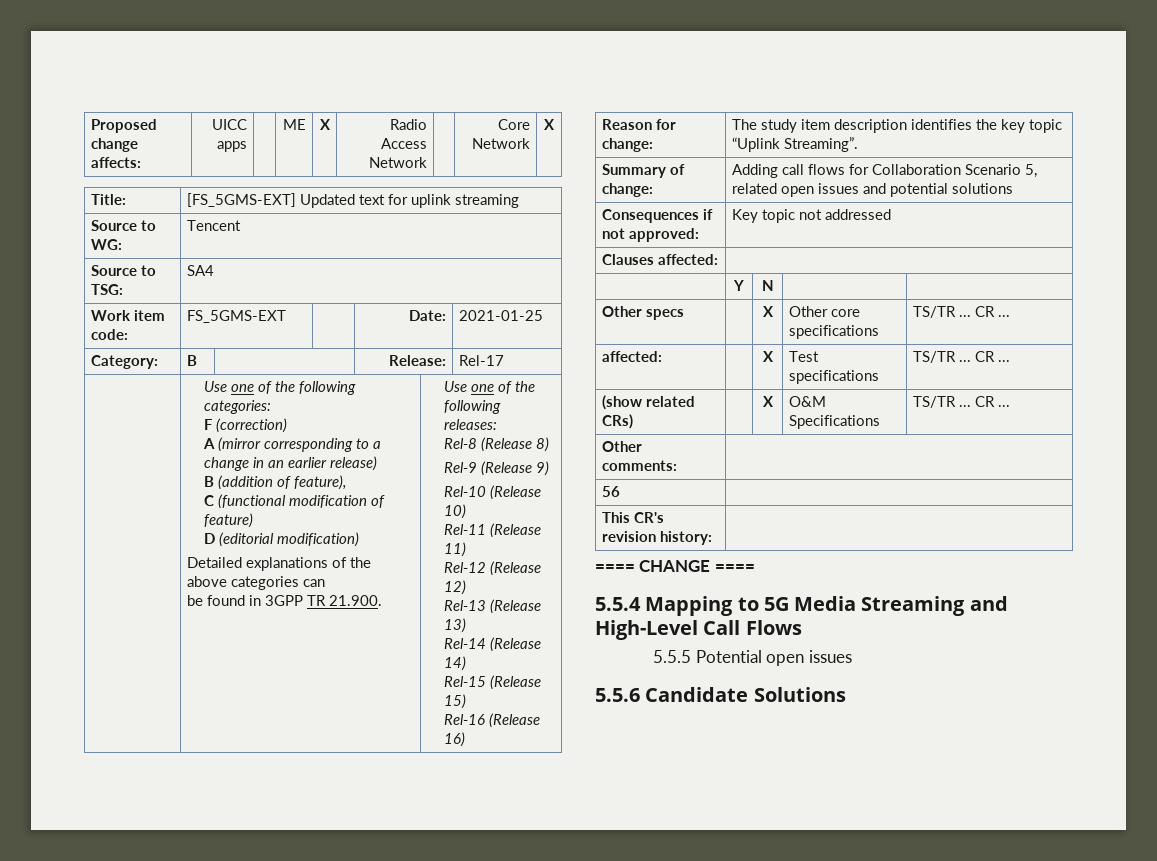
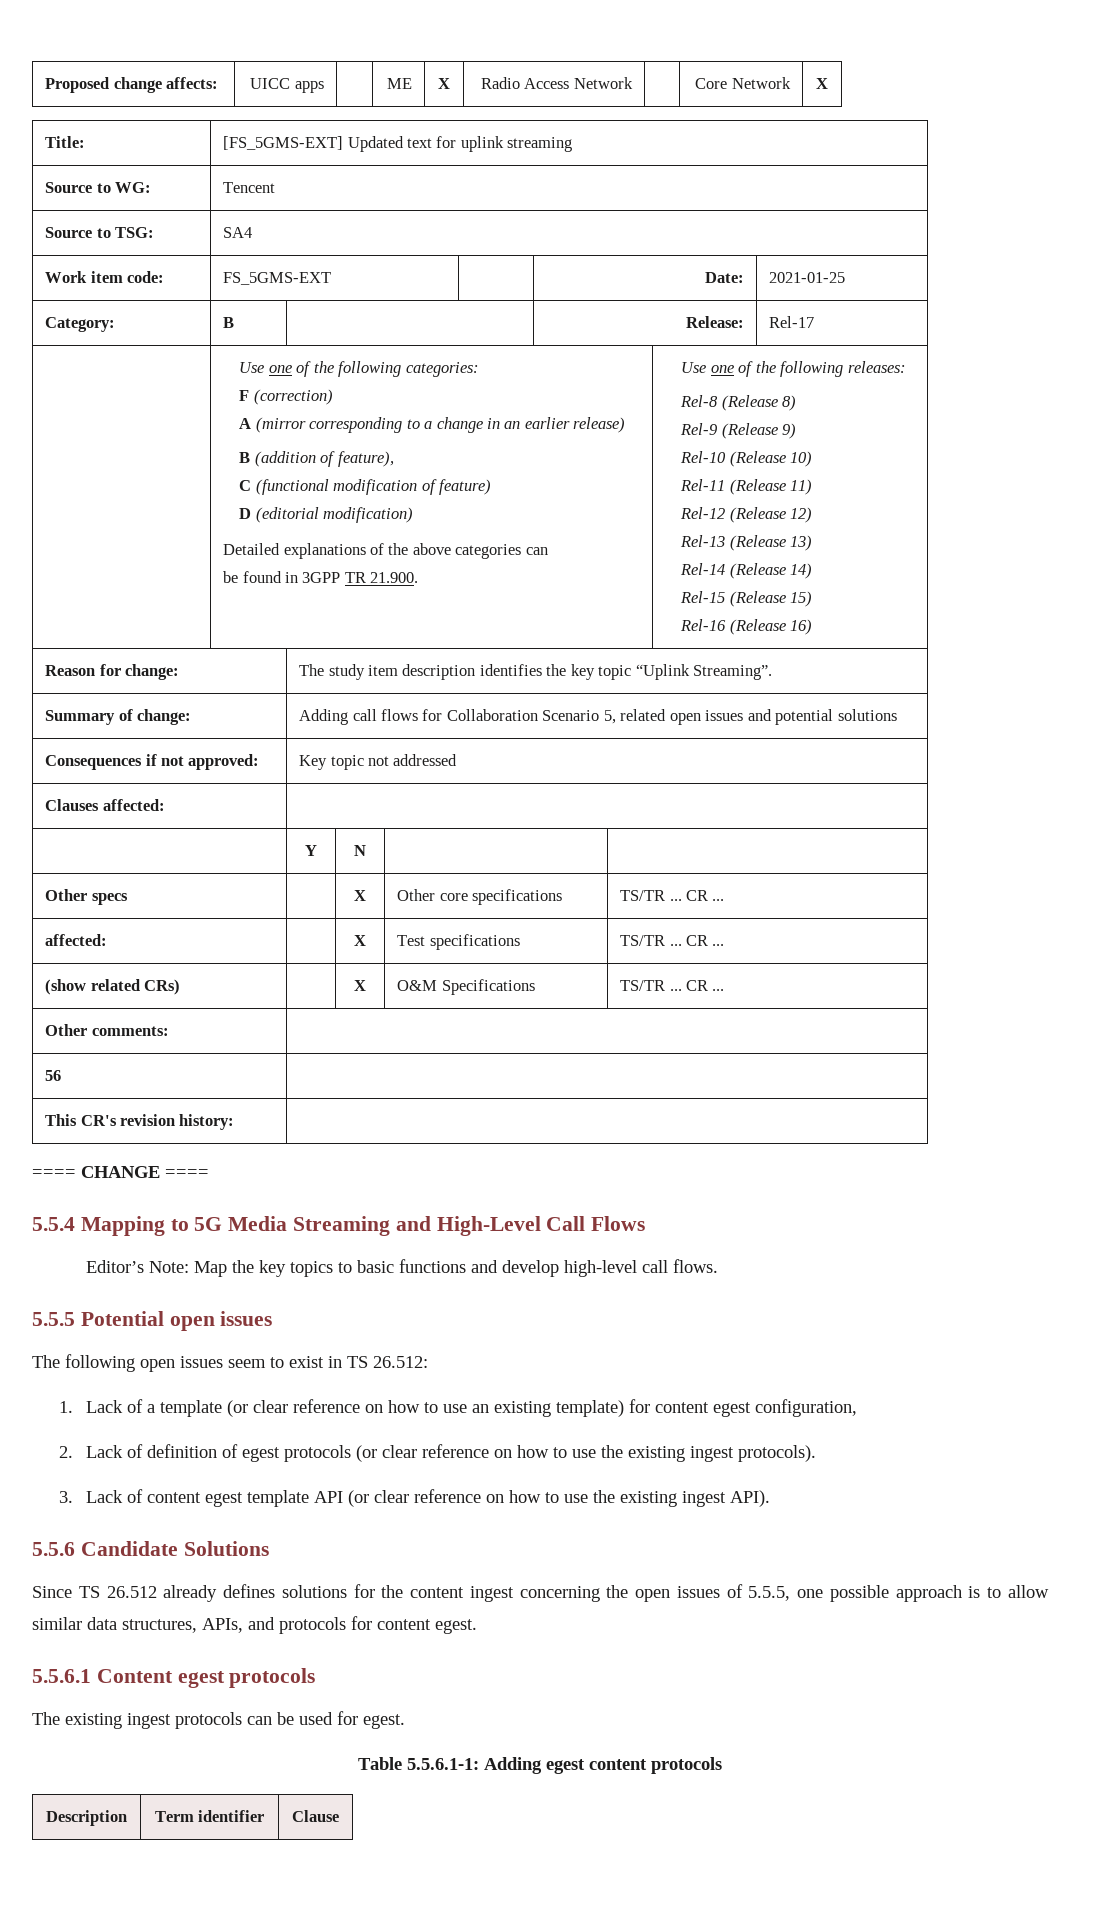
+ Editor’s Note: Map the key topics to basic functions and develop high-level call flows.
  5.5.5 Potential open issues
+ The following open issues seem to exist in TS 26.512:
+ 1. Lack of a template (or clear reference on how to use an existing template) for content egest configuration,
+ 2. Lack of definition of egest protocols (or clear reference on how to use the existing ingest protocols).
+ 3. Lack of content egest template API (or clear reference on how to use the existing ingest API).
  5.5.6 Candidate Solutions
+ Since TS 26.512 already defines solutions for the content ingest concerning the open issues of 5.5.5, one possible approach is to allow similar data structures, APIs, and protocols for content egest.
+ 5.5.6.1 Content egest protocols
+ The existing ingest protocols can be used for egest.
+ Table 5.5.6.1-1: Adding egest content protocols
+ Description | Term identifier | Clause

